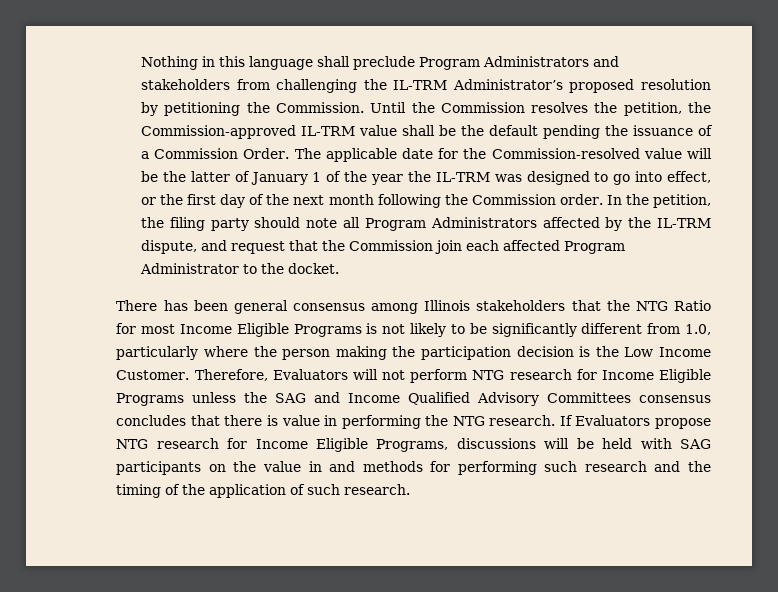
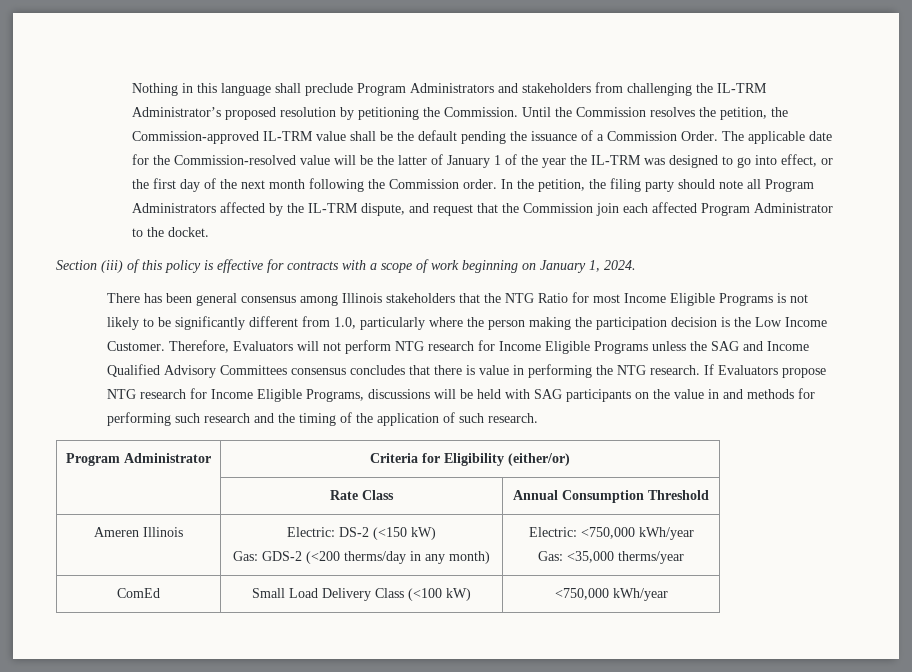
+ Section (iii) of this policy is effective for contracts with a scope of work beginning on January 1, 2024.
+ Program Administrator | Criteria for Eligibility (either/or)
+ | Rate Class | Annual Consumption Threshold
+ Ameren Illinois | Electric: DS-2 (<150 kW)
+ Gas: GDS-2 (<200 therms/day in any month) | Electric: <750,000 kWh/year
+ Gas: <35,000 therms/year
+ ComEd | Small Load Delivery Class (<100 kW) | <750,000 kWh/year

